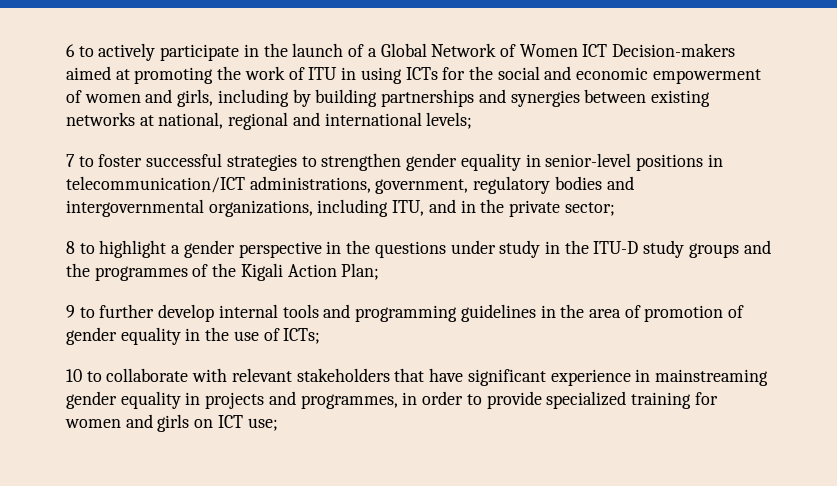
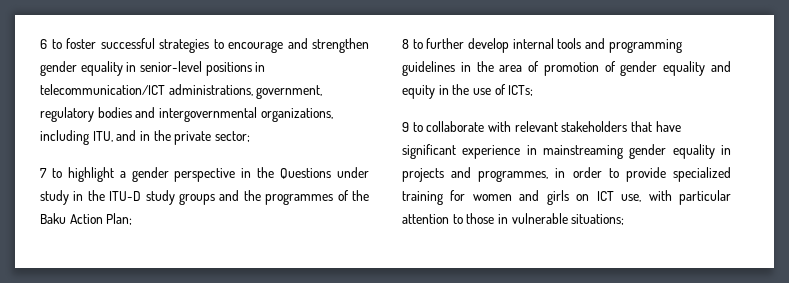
- 6 to actively participate in the launch of a Global Network of Women ICT Decision-makers aimed at promoting the work of ITU in using ICTs for the social and economic empowerment of women and girls, including by building partnerships and synergies between existing networks at national, regional and international levels;
- 7 to foster successful strategies to strengthen gender equality in senior-level positions in telecommunication/ICT administrations, government, regulatory bodies and intergovernmental organizations, including ITU, and in the private sector;
+ 6 to foster successful strategies to encourage and strengthen gender equality in senior-level positions in telecommunication/ICT administrations, government, regulatory bodies and intergovernmental organizations, including ITU, and in the private sector;
- 8 to highlight a gender perspective in the questions under study in the ITU-D study groups and the programmes of the Kigali Action Plan;
+ 7 to highlight a gender perspective in the Questions under study in the ITU-D study groups and the programmes of the Baku Action Plan;
- 9 to further develop internal tools and programming guidelines in the area of promotion of gender equality in the use of ICTs;
+ 8 to further develop internal tools and programming guidelines in the area of promotion of gender equality and equity in the use of ICTs;
- 10 to collaborate with relevant stakeholders that have significant experience in mainstreaming gender equality in projects and programmes, in order to provide specialized training for women and girls on ICT use;
+ 9 to collaborate with relevant stakeholders that have significant experience in mainstreaming gender equality in projects and programmes, in order to provide specialized training for women and girls on ICT use, with particular attention to those in vulnerable situations;

